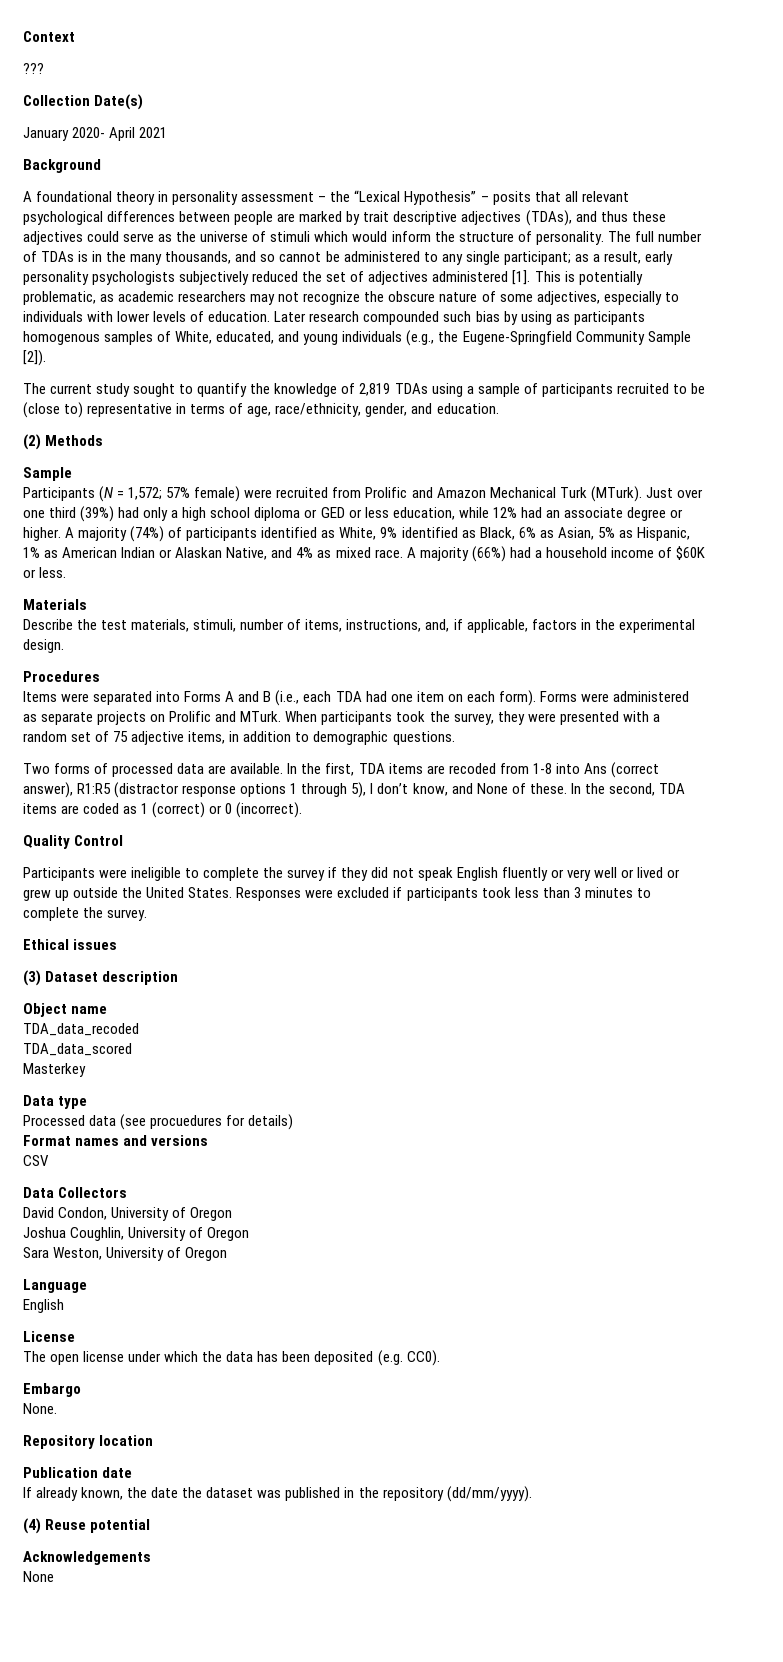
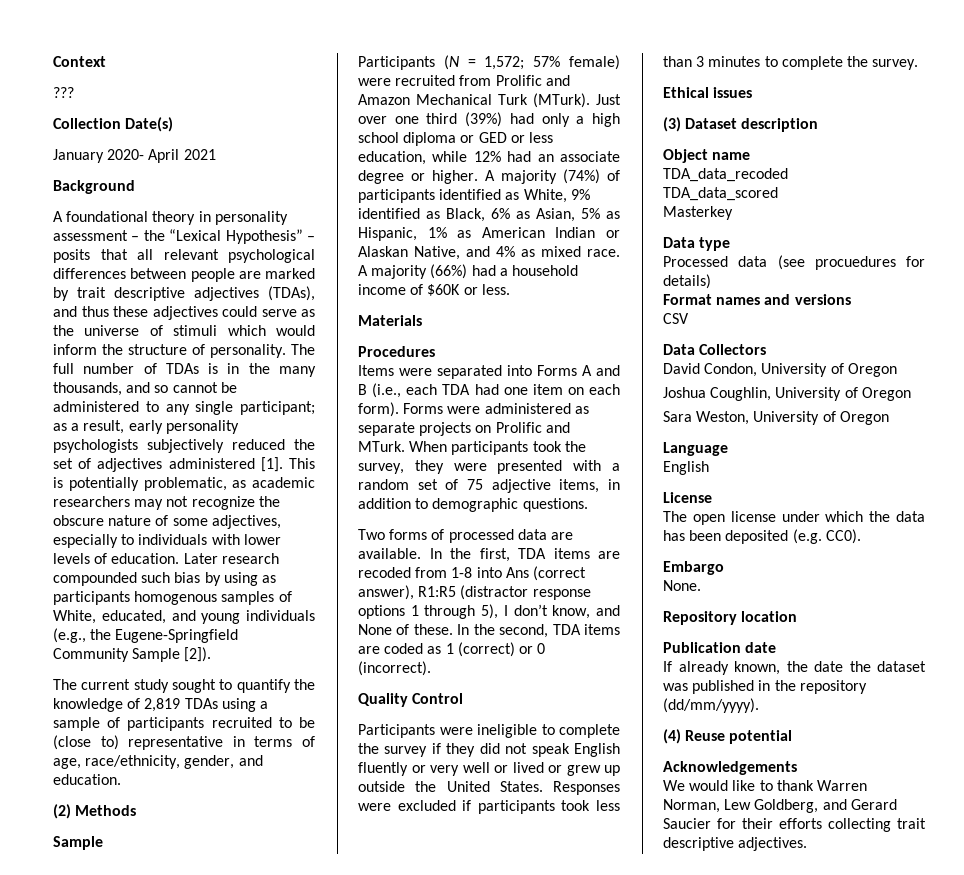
- Describe the test materials, stimuli, number of items, instructions, and, if applicable, factors in the experimental design.
  Acknowledgements
- None
+ We would like to thank Warren Norman, Lew Goldberg, and Gerard Saucier for their efforts collecting trait descriptive adjectives.

